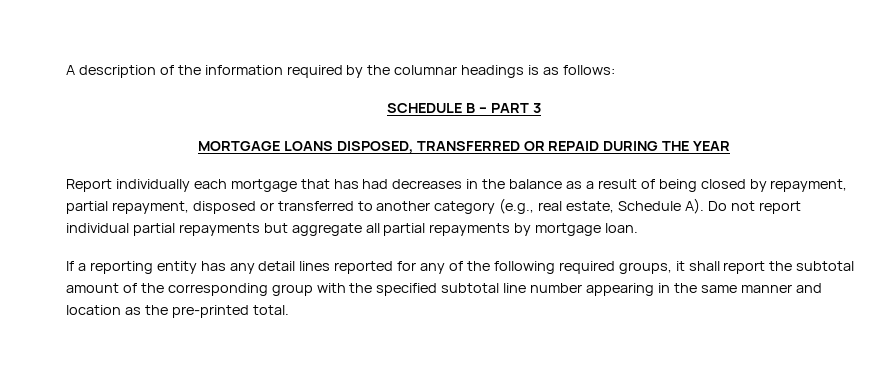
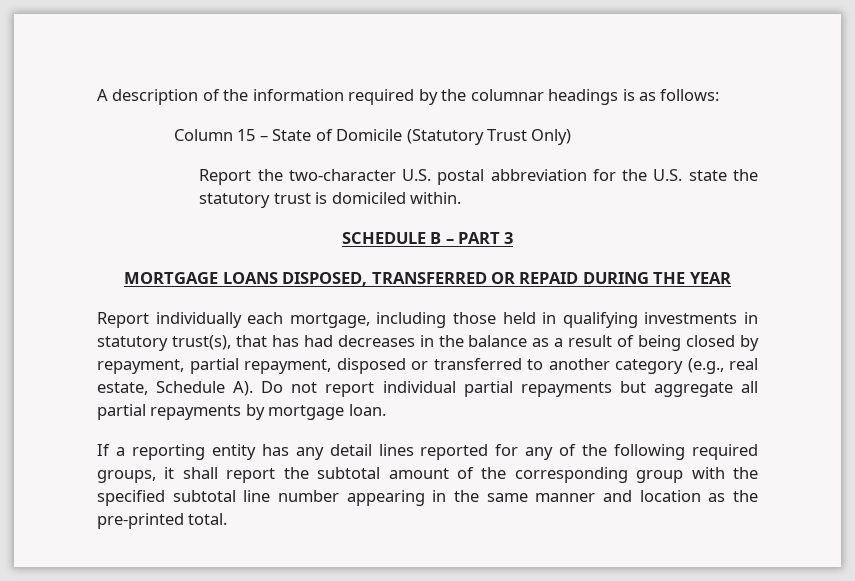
+ Column 15 – State of Domicile (Statutory Trust Only)
+ Report the two-character U.S. postal abbreviation for the U.S. state the statutory trust is domiciled within.
- Report individually each mortgage that has had decreases in the balance as a result of being closed by repayment, partial repayment, disposed or transferred to another category (e.g., real estate, Schedule A). Do not report individual partial repayments but aggregate all partial repayments by mortgage loan.
+ Report individually each mortgage, including those held in qualifying investments in statutory trust(s), that has had decreases in the balance as a result of being closed by repayment, partial repayment, disposed or transferred to another category (e.g., real estate, Schedule A). Do not report individual partial repayments but aggregate all partial repayments by mortgage loan.

